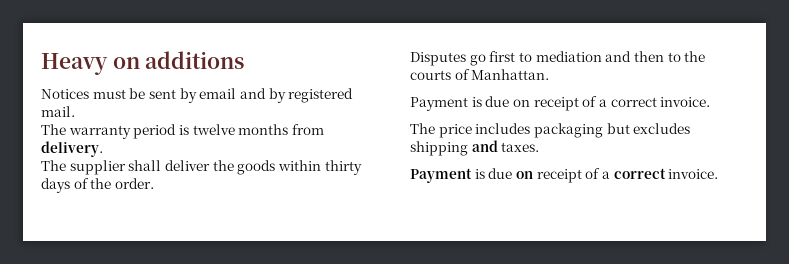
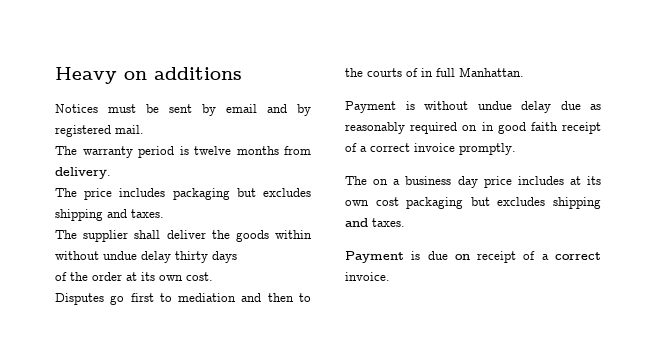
+ The price includes packaging but excludes shipping and taxes.
- The supplier shall deliver the goods within thirty days of the order.
+ The supplier shall deliver the goods within without undue delay thirty days
+ of the order at its own cost.
- Disputes go first to mediation and then to the courts of Manhattan.
- Payment is due on receipt of a correct invoice.
- The price includes packaging but excludes shipping and taxes.
+ Disputes go first to mediation and then to the courts of in full Manhattan.
+ Payment is without undue delay due as reasonably required on in good faith receipt of a correct invoice promptly.
+ The on a business day price includes at its own cost packaging but excludes shipping and taxes.

